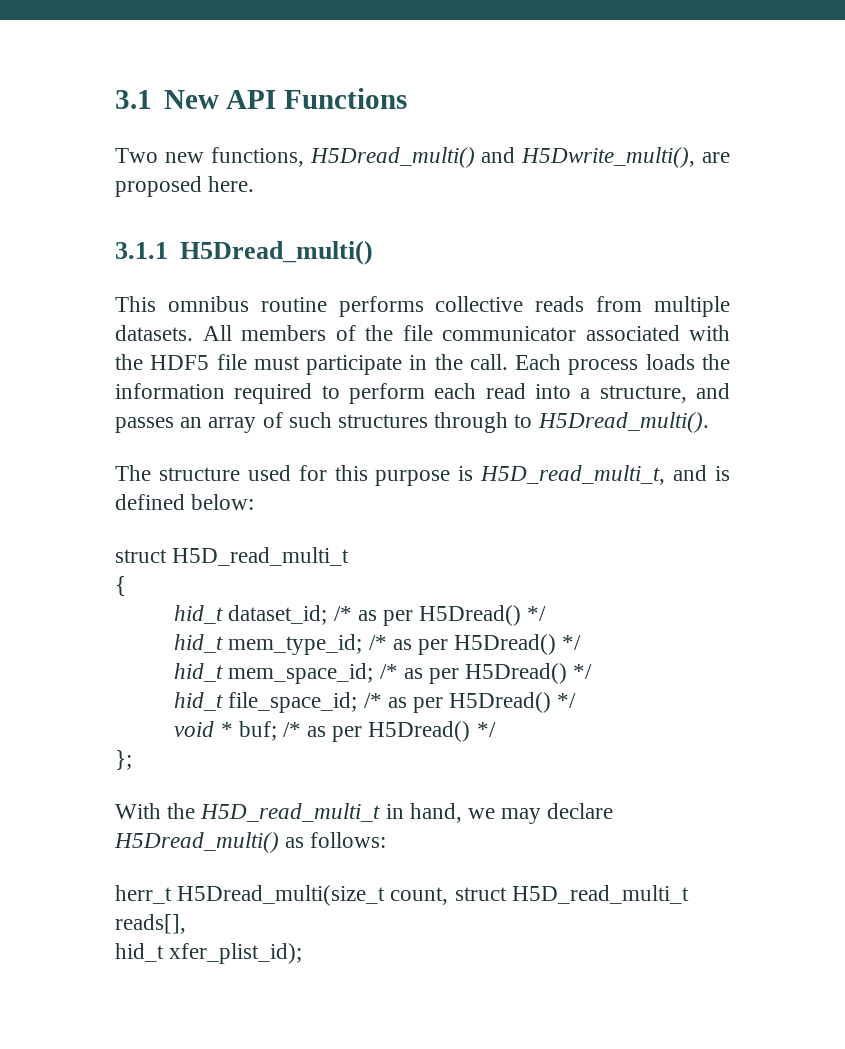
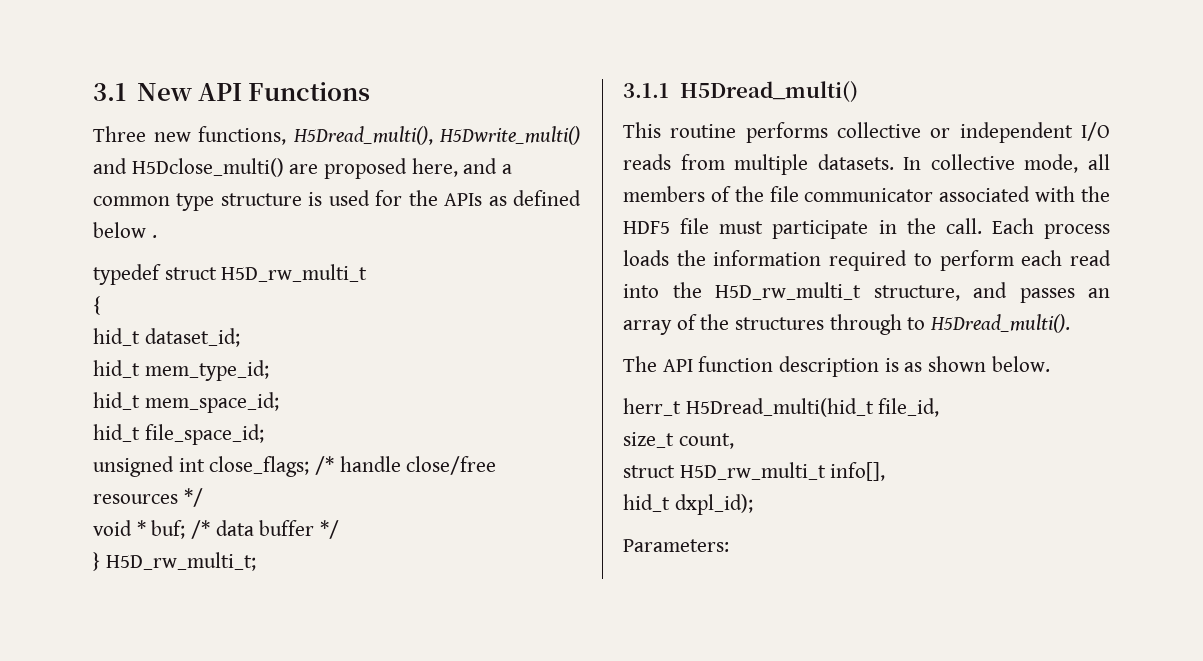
- Two new functions, H5Dread_multi() and H5Dwrite_multi(), are proposed here.
+ Three new functions, H5Dread_multi(), H5Dwrite_multi() and H5Dclose_multi() are proposed here, and a common type structure is used for the APIs as defined below .
+ typedef struct H5D_rw_multi_t
+ {
+ hid_t dataset_id;
+ hid_t mem_type_id;
+ hid_t mem_space_id;
+ hid_t file_space_id;
+ unsigned int close_flags; /* handle close/free resources */
+ void * buf; /* data buffer */
+ } H5D_rw_multi_t;
- This omnibus routine performs collective reads from multiple datasets.
+ This routine performs collective or independent I/O reads from multiple datasets.
- All members of the file communicator associated with the HDF5 file must participate in the call.
+ In collective mode, all members of the file communicator associated with the HDF5 file must participate in the call.
- Each process loads the information required to perform each read into a structure, and passes an array of such structures through to H5Dread_multi().
+ Each process loads the information required to perform each read into the H5D_rw_multi_t structure, and passes an array of the structures through to H5Dread_multi().
- The structure used for this purpose is H5D_read_multi_t, and is defined below:
- struct H5D_read_multi_t
- {
- hid_t dataset_id; /* as per H5Dread() */
- hid_t mem_type_id; /* as per H5Dread() */
- hid_t mem_space_id; /* as per H5Dread() */
- hid_t file_space_id; /* as per H5Dread() */
- void * buf; /* as per H5Dread() */
- };
- With the H5D_read_multi_t in hand, we may declare H5Dread_multi() as follows:
- herr_t H5Dread_multi(size_t count, struct H5D_read_multi_t reads[],
- hid_t xfer_plist_id);
+ The API function description is as shown below.
+ herr_t H5Dread_multi(hid_t file_id,
+ size_t count,
+ struct H5D_rw_multi_t info[],
+ hid_t dxpl_id);
+ Parameters:

